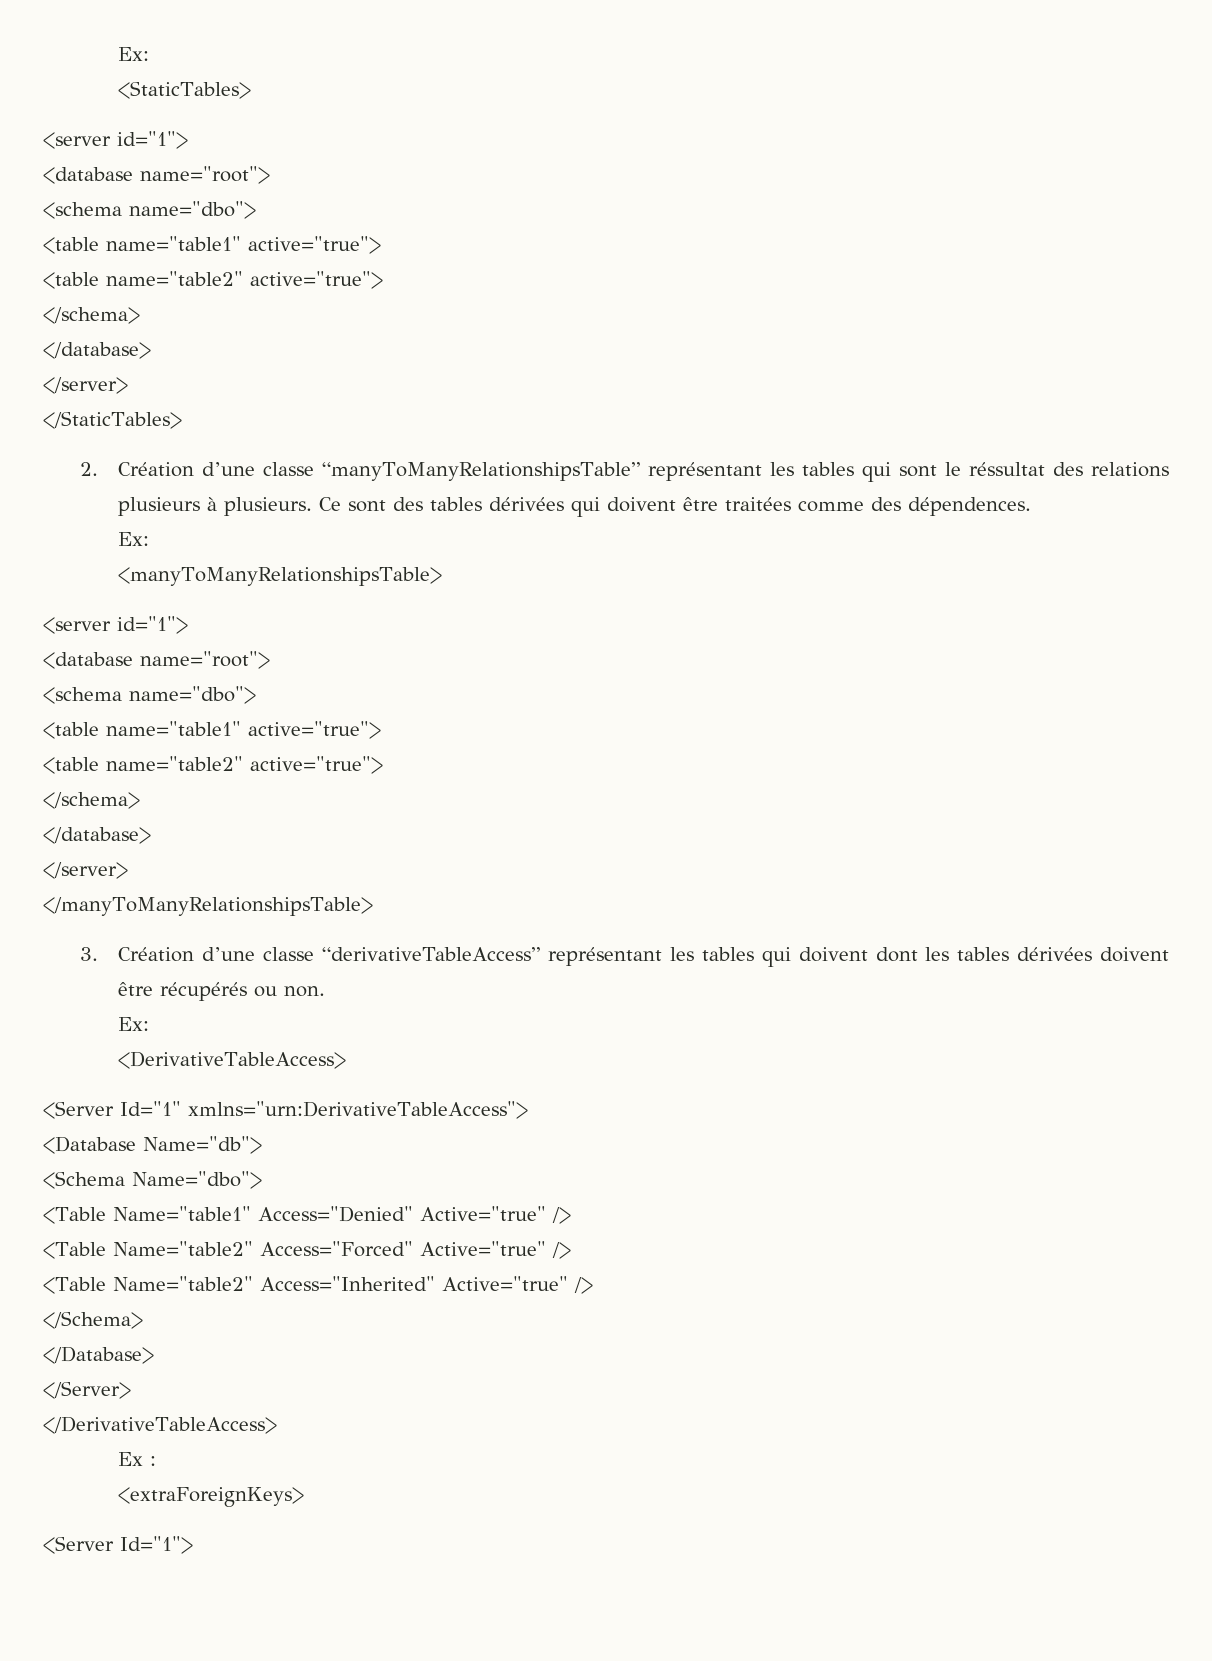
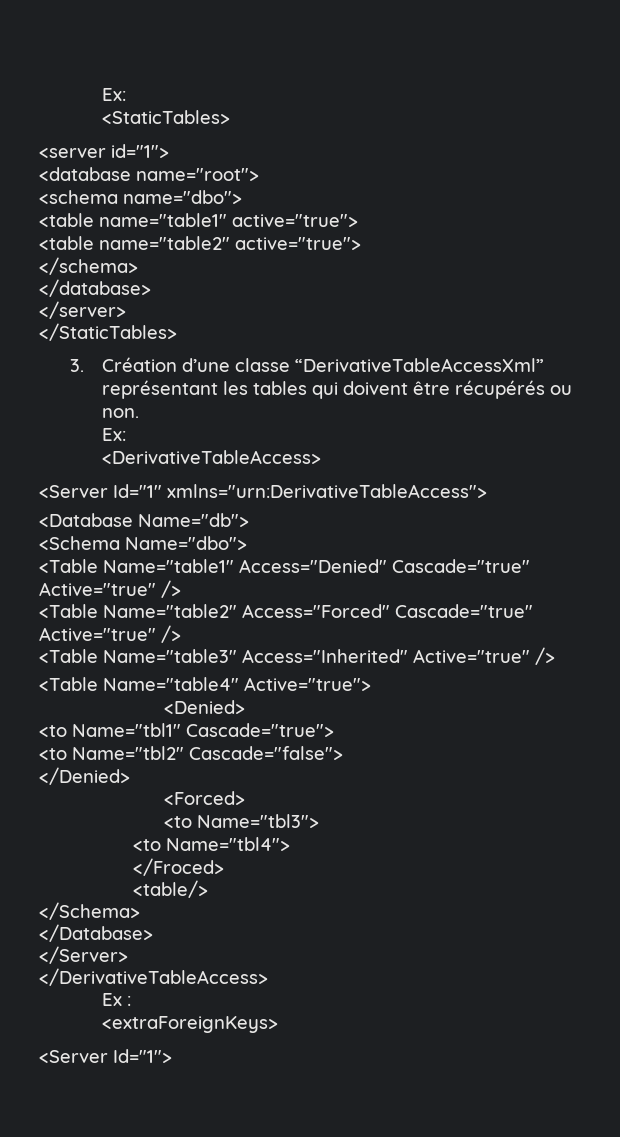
- 2. Création d’une classe “manyToManyRelationshipsTable” représentant les tables qui sont le réssultat des relations plusieurs à plusieurs. Ce sont des tables dérivées qui doivent être traitées comme des dépendences.
- Ex:
- <manyToManyRelationshipsTable>
- <server id="1">
- <database name="root">
- <schema name="dbo">
- <table name="table1" active="true">
- <table name="table2" active="true">
- </schema>
- </database>
- </server>
- </manyToManyRelationshipsTable>
- 3. Création d’une classe “derivativeTableAccess” représentant les tables qui doivent dont les tables dérivées doivent être récupérés ou non.
+ 3. Création d’une classe “DerivativeTableAccessXml” représentant les tables qui doivent être récupérés ou non.
- <Table Name="table1" Access="Denied" Active="true" />
+ <Table Name="table1" Access="Denied" Cascade="true" Active="true" />
- <Table Name="table2" Access="Forced" Active="true" />
- <Table Name="table2" Access="Inherited" Active="true" />
+ <Table Name="table2" Access="Forced" Cascade="true" Active="true" />
+ <Table Name="table3" Access="Inherited" Active="true" />
+ <Table Name="table4" Active="true">
+ <Denied>
+ <to Name="tbl1" Cascade="true">
+ <to Name="tbl2" Cascade="false">
+ </Denied>
+ <Forced>
+ <to Name="tbl3">
+ <to Name="tbl4">
+ </Froced>
+ <table/>

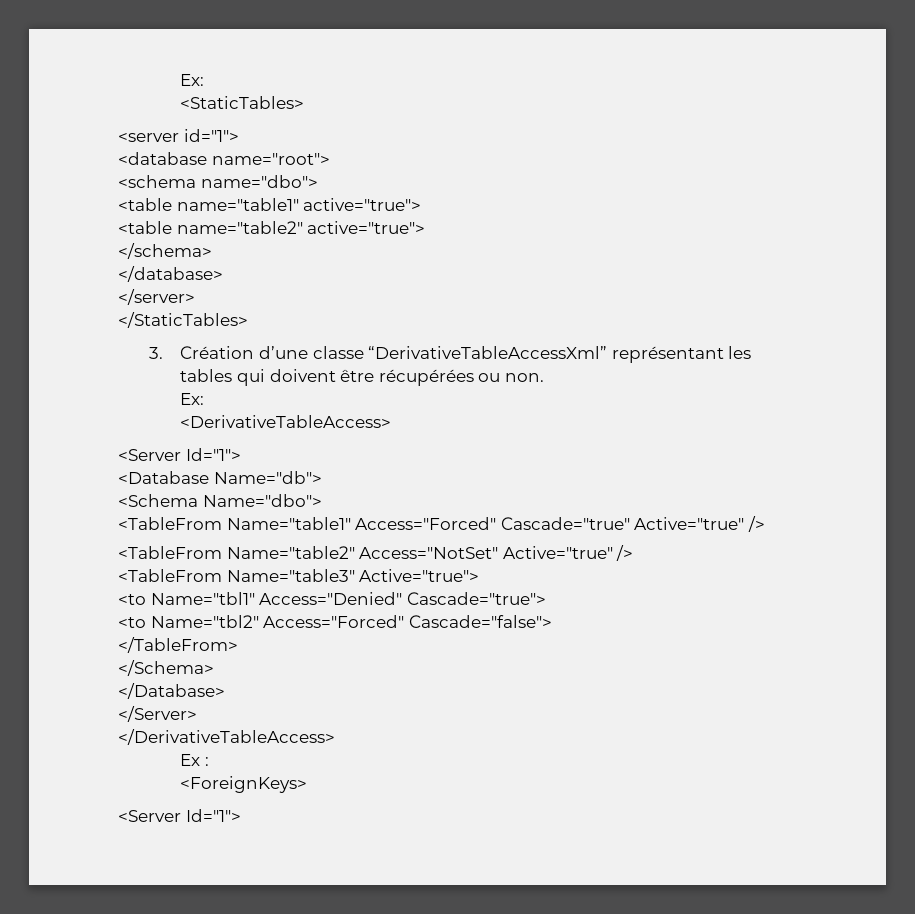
- 3. Création d’une classe “DerivativeTableAccessXml” représentant les tables qui doivent être récupérés ou non.
+ 3. Création d’une classe “DerivativeTableAccessXml” représentant les tables qui doivent être récupérées ou non.
  <DerivativeTableAccess>
- <Server Id="1" xmlns="urn:DerivativeTableAccess">
+ <Server Id="1">
- <Table Name="table1" Access="Denied" Cascade="true" Active="true" />
- <Table Name="table2" Access="Forced" Cascade="true" Active="true" />
+ <TableFrom Name="table1" Access="Forced" Cascade="true" Active="true" />
- <Table Name="table3" Access="Inherited" Active="true" />
- <Table Name="table4" Active="true">
+ <TableFrom Name="table2" Access="NotSet" Active="true" />
+ <TableFrom Name="table3" Active="true">
- <Denied>
- <to Name="tbl1" Cascade="true">
+ <to Name="tbl1" Access="Denied" Cascade="true">
- <to Name="tbl2" Cascade="false">
+ <to Name="tbl2" Access="Forced" Cascade="false">
- </Denied>
- <Forced>
- <to Name="tbl3">
- <to Name="tbl4">
- </Froced>
- <table/>
+ </TableFrom>
- <extraForeignKeys>
+ <ForeignKeys>

